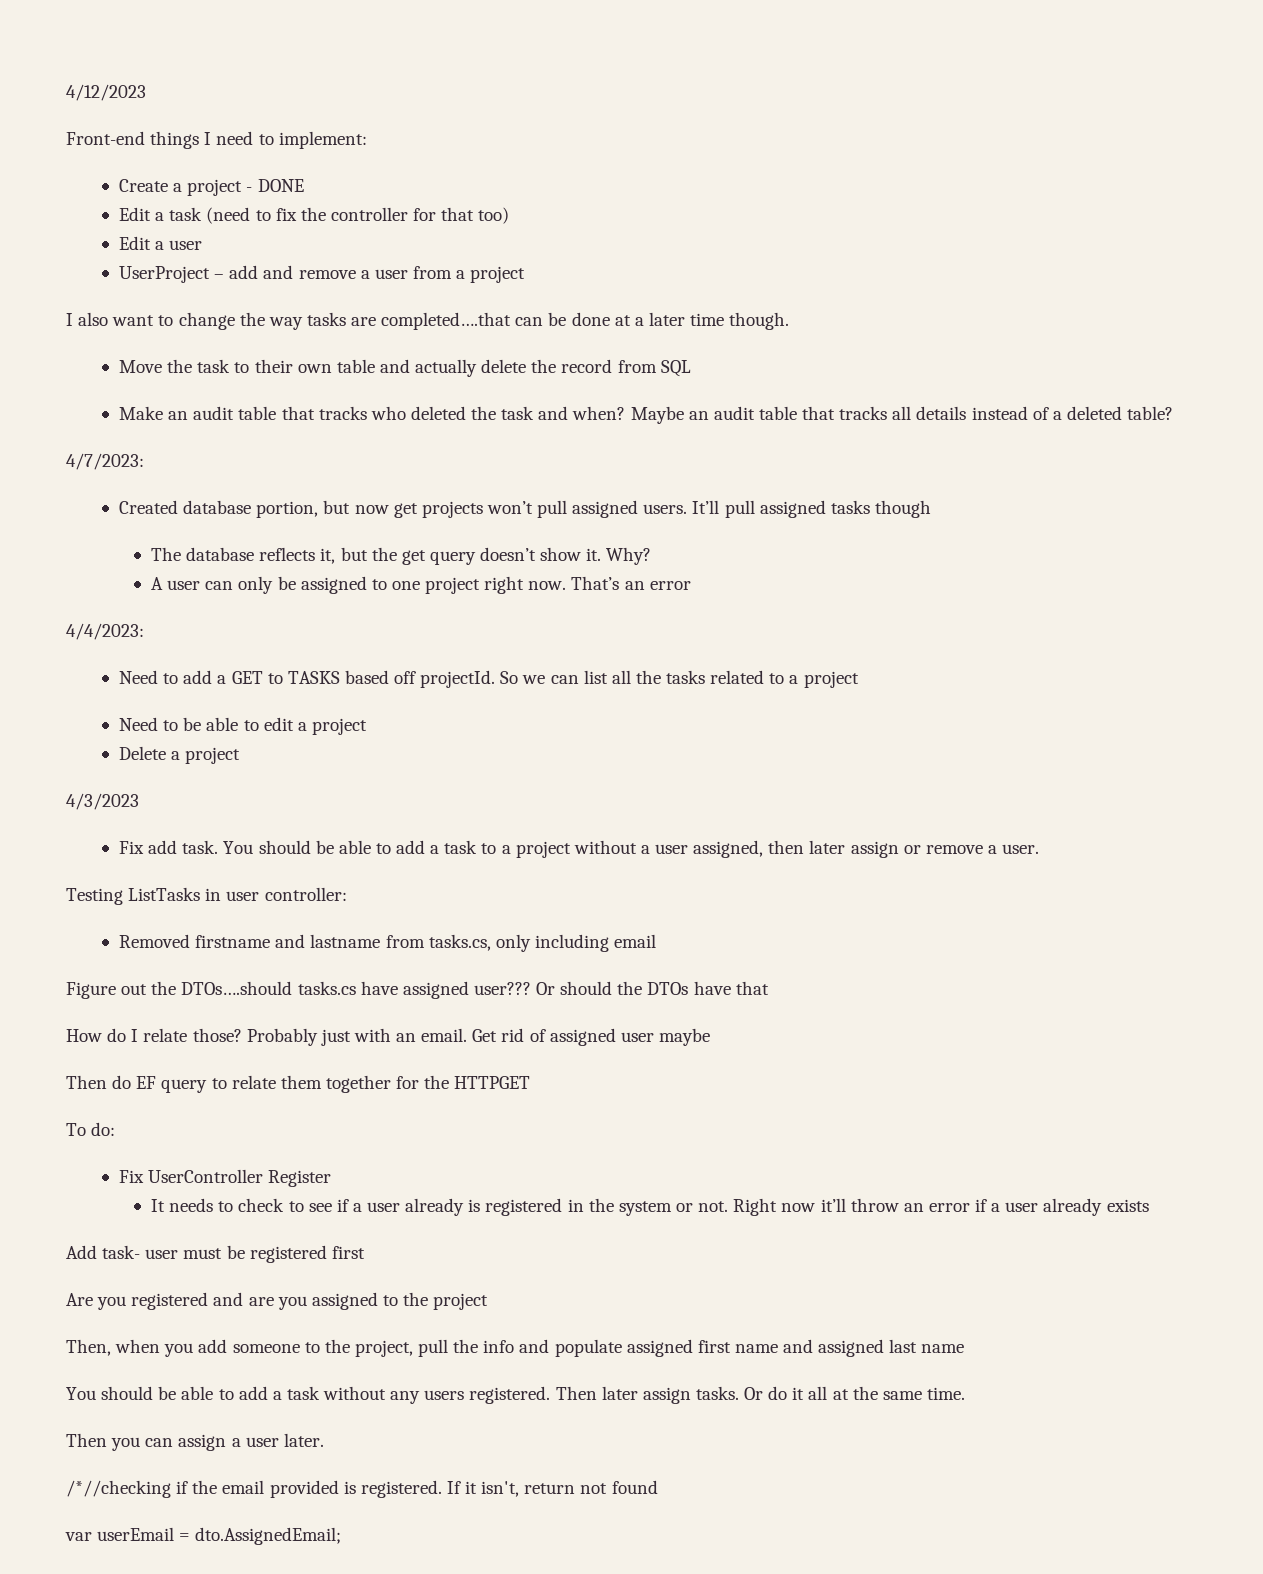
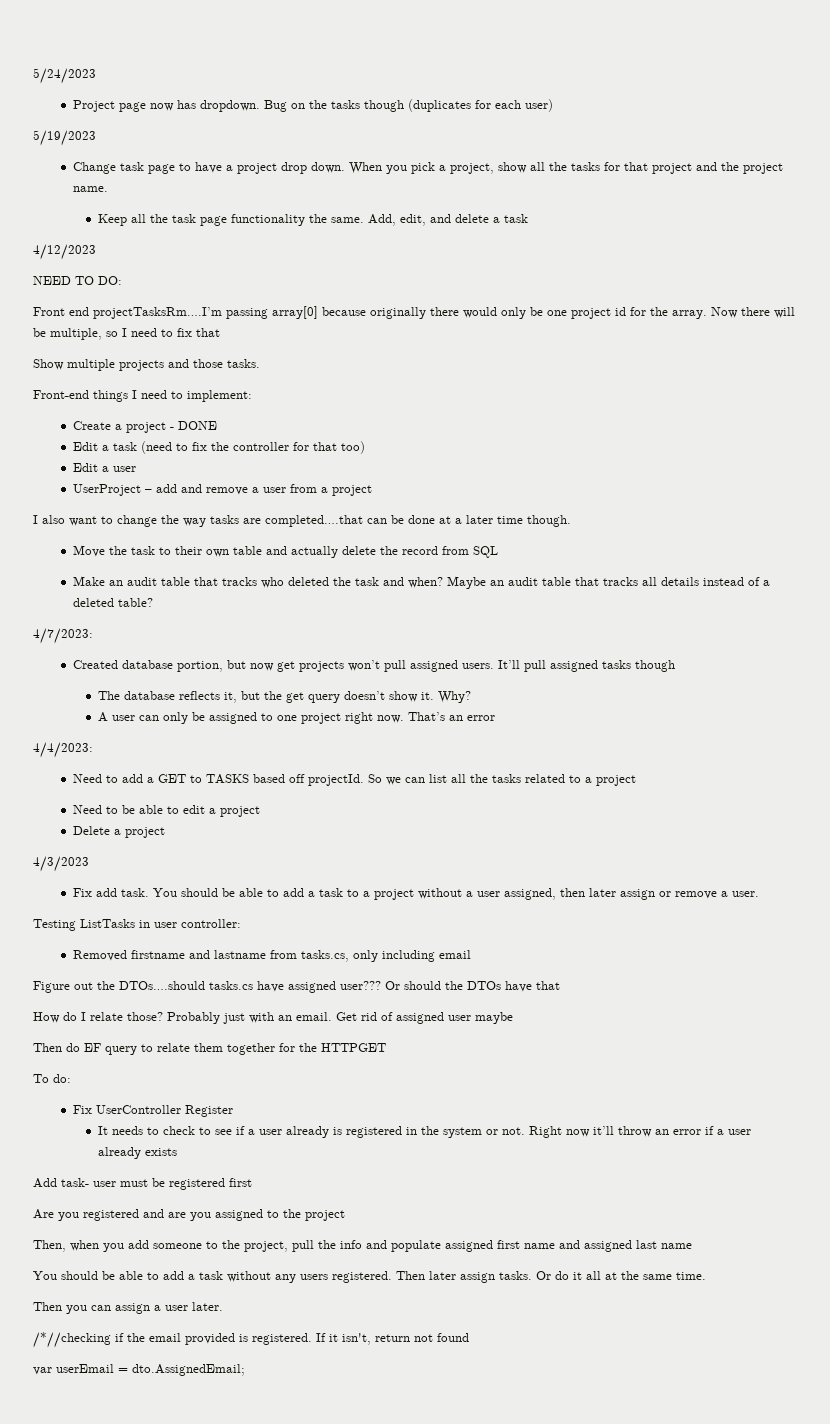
+ 5/24/2023
+ Project page now has dropdown. Bug on the tasks though (duplicates for each user)
+ 5/19/2023
+ Change task page to have a project drop down. When you pick a project, show all the tasks for that project and the project name.
+ Keep all the task page functionality the same. Add, edit, and delete a task
  4/12/2023
+ NEED TO DO:
+ Front end projectTasksRm….I’m passing array[0] because originally there would only be one project id for the array. Now there will be multiple, so I need to fix that
+ Show multiple projects and those tasks.

